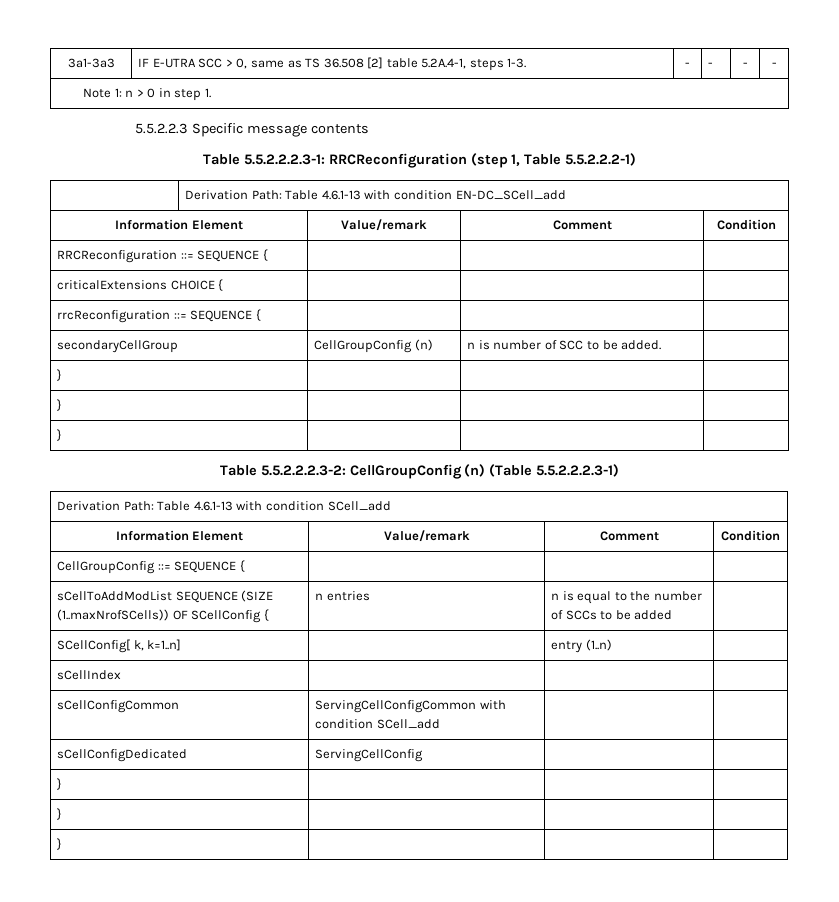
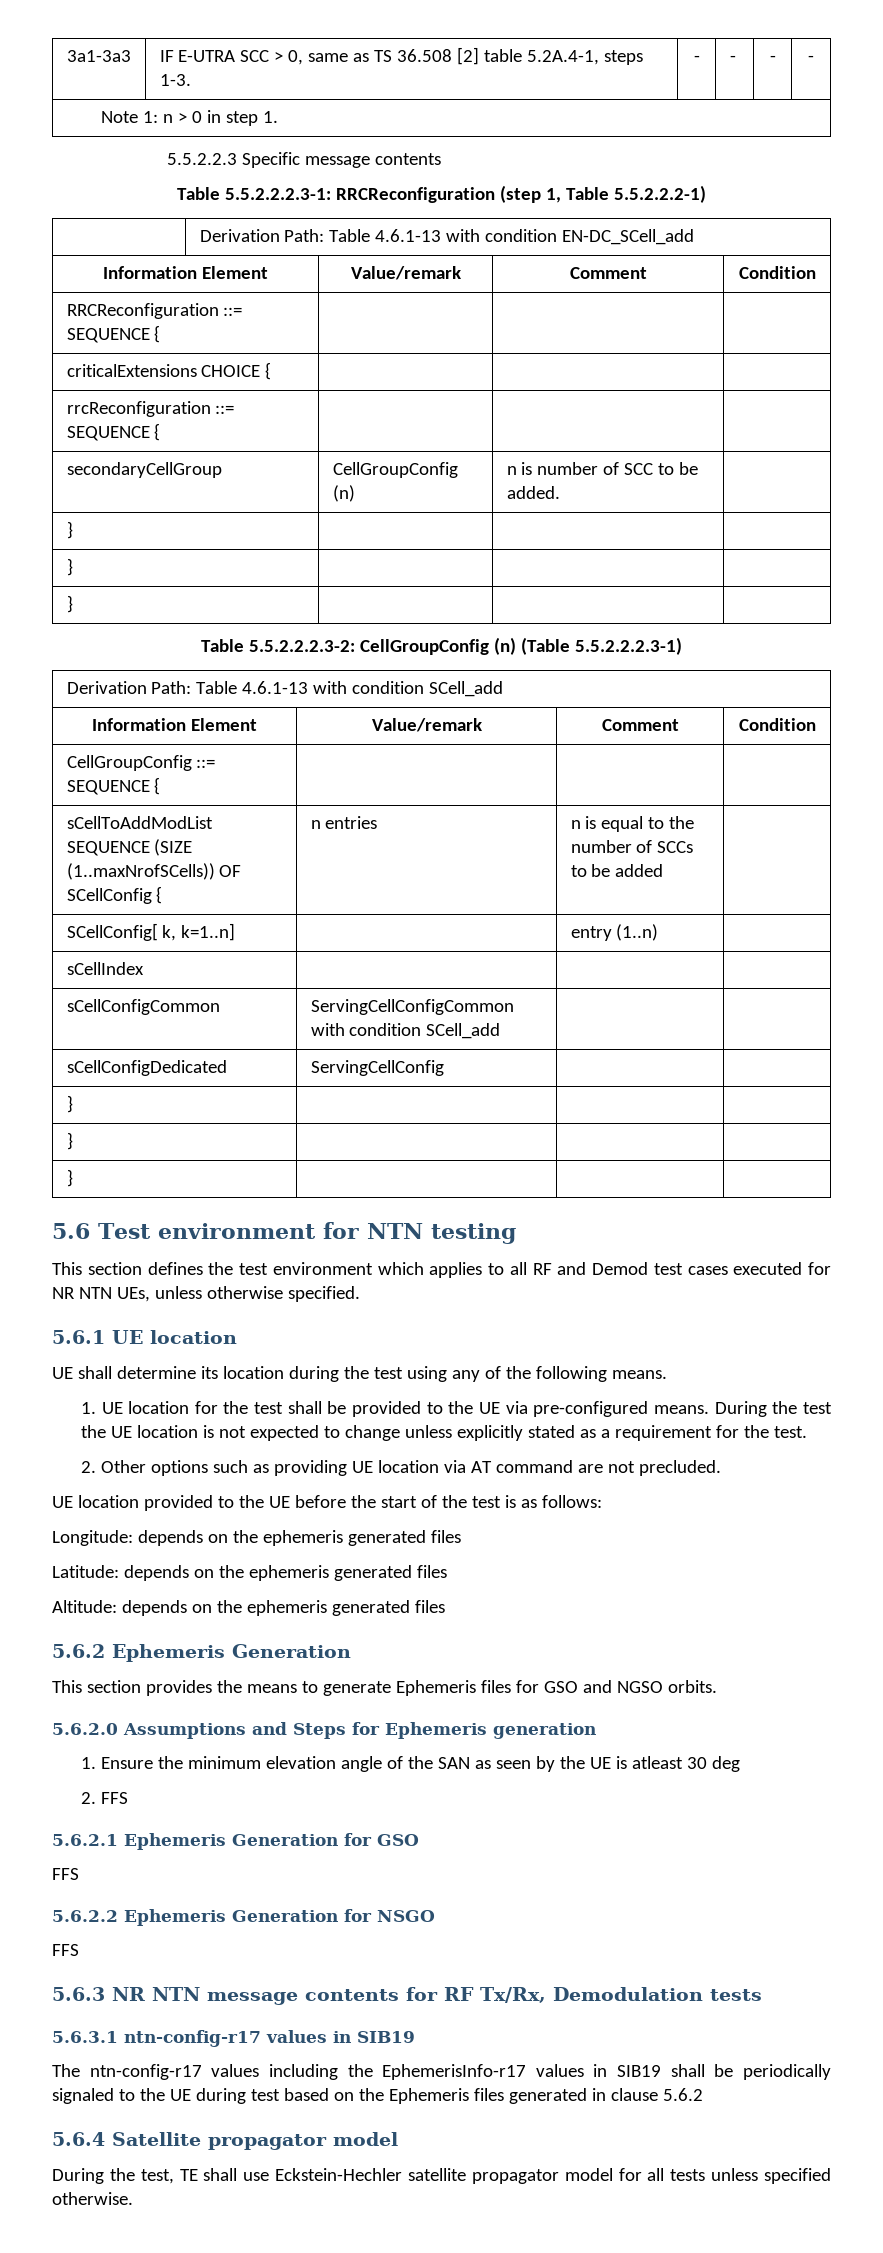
+ 5.6 Test environment for NTN testing
+ This section defines the test environment which applies to all RF and Demod test cases executed for NR NTN UEs, unless otherwise specified.
+ 5.6.1 UE location
+ UE shall determine its location during the test using any of the following means.
+ 1. UE location for the test shall be provided to the UE via pre-configured means. During the test the UE location is not expected to change unless explicitly stated as a requirement for the test.
+ 2. Other options such as providing UE location via AT command are not precluded.
+ UE location provided to the UE before the start of the test is as follows:
+ Longitude: depends on the ephemeris generated files
+ Latitude: depends on the ephemeris generated files
+ Altitude: depends on the ephemeris generated files
+ 5.6.2 Ephemeris Generation
+ This section provides the means to generate Ephemeris files for GSO and NGSO orbits.
+ 5.6.2.0 Assumptions and Steps for Ephemeris generation
+ 1. Ensure the minimum elevation angle of the SAN as seen by the UE is atleast 30 deg
+ 2. FFS
+ 5.6.2.1 Ephemeris Generation for GSO
+ FFS
+ 5.6.2.2 Ephemeris Generation for NSGO
+ FFS
+ 5.6.3 NR NTN message contents for RF Tx/Rx, Demodulation tests
+ 5.6.3.1 ntn-config-r17 values in SIB19
+ The ntn-config-r17 values including the EphemerisInfo-r17 values in SIB19 shall be periodically signaled to the UE during test based on the Ephemeris files generated in clause 5.6.2
+ 5.6.4 Satellite propagator model
+ During the test, TE shall use Eckstein-Hechler satellite propagator model for all tests unless specified otherwise.

